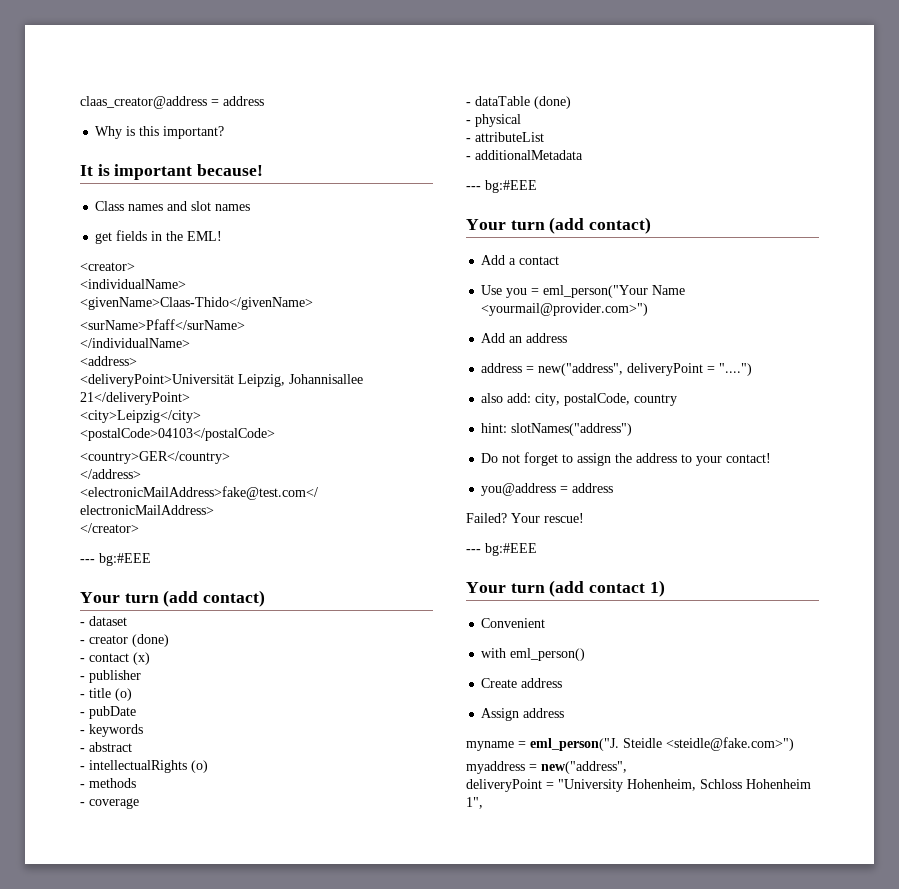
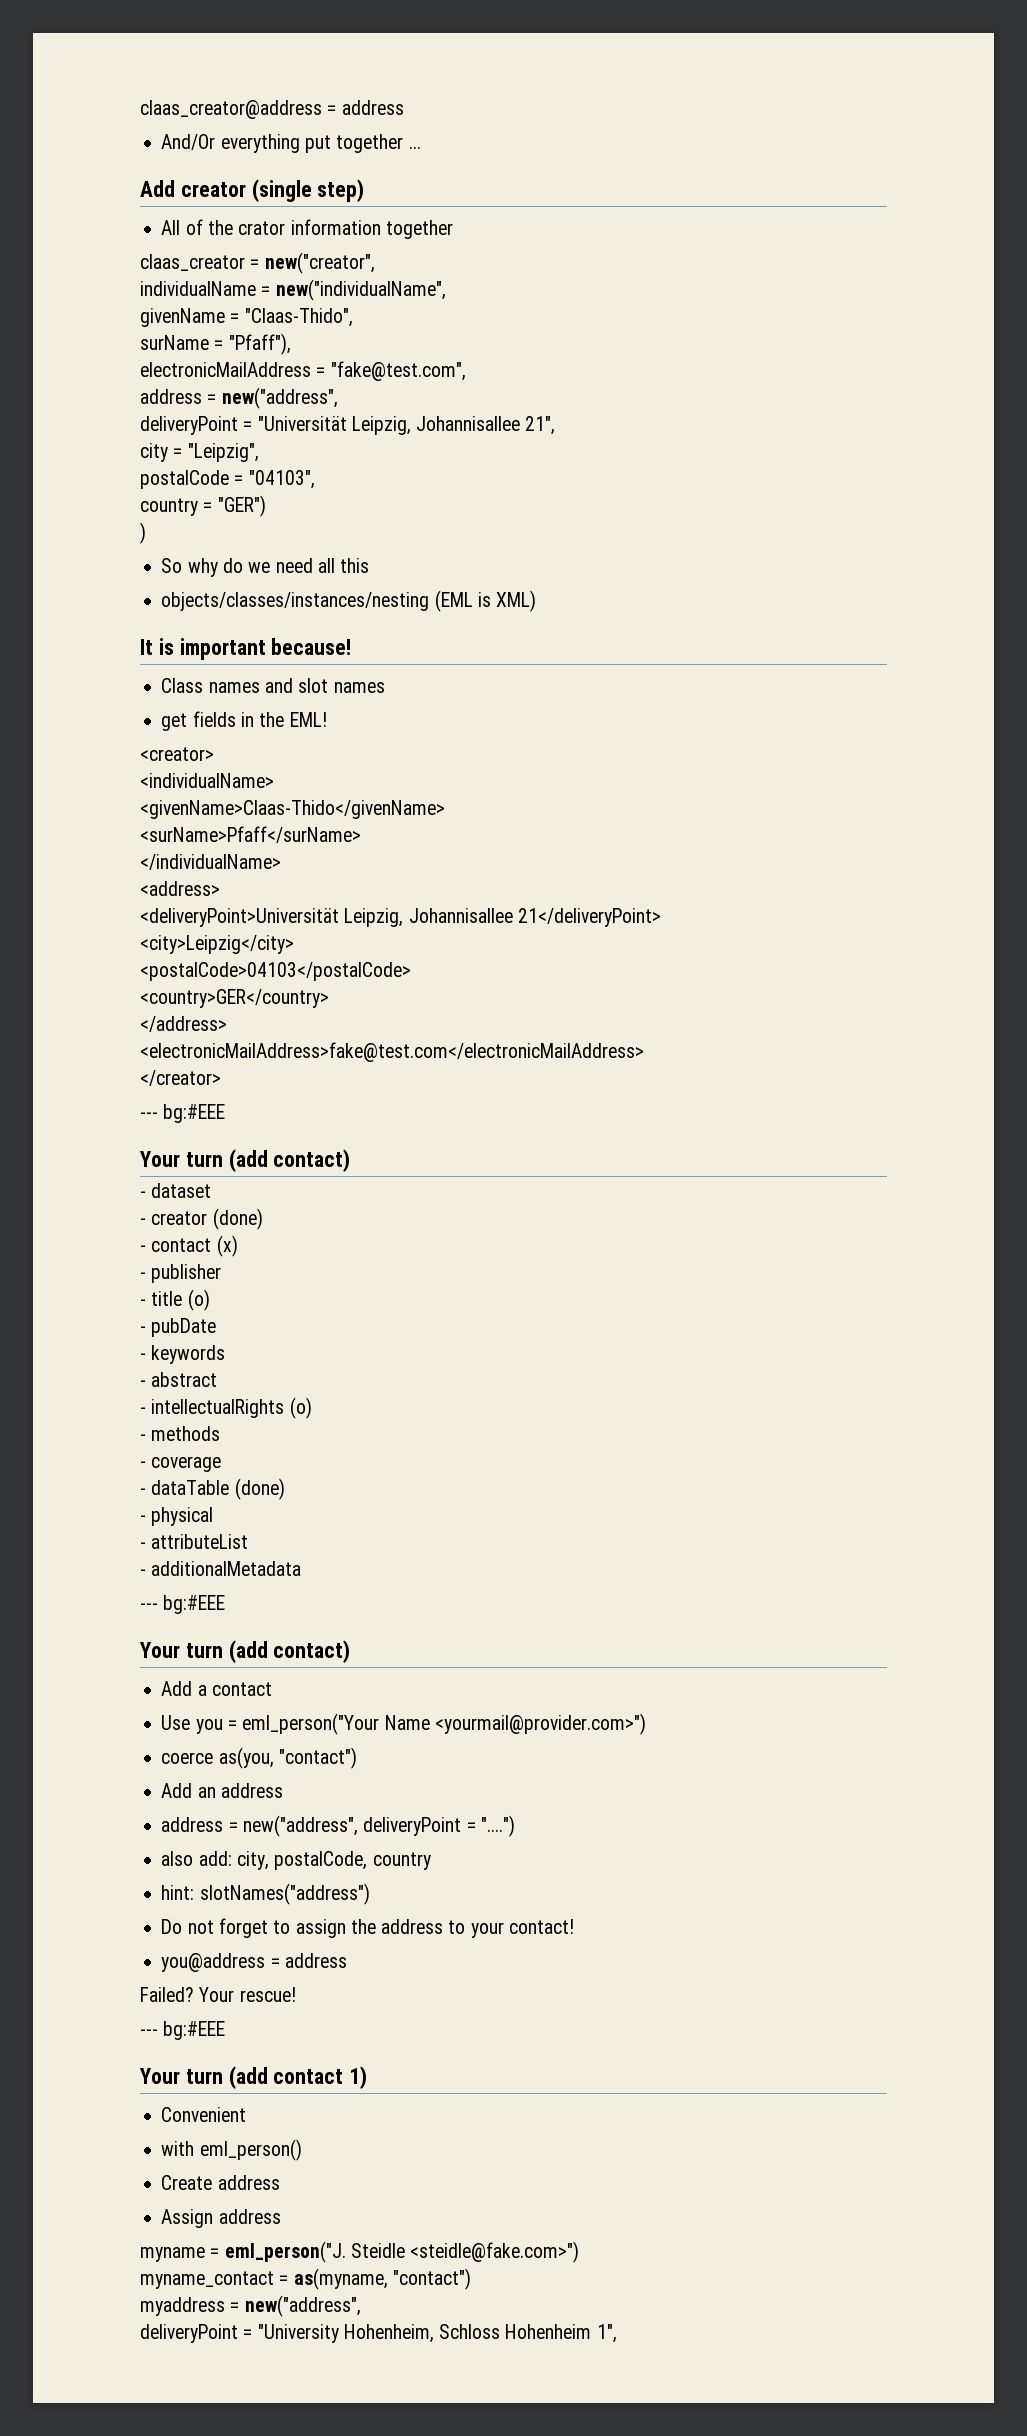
- Why is this important?
+ And/Or everything put together ...
+ Add creator (single step)
+ All of the crator information together
+ claas_creator = new("creator",
+ individualName = new("individualName",
+ givenName = "Claas-Thido",
+ surName = "Pfaff"),
+ electronicMailAddress = "fake@test.com",
+ address = new("address",
+ deliveryPoint = "Universität Leipzig, Johannisallee 21",
+ city = "Leipzig",
+ postalCode = "04103",
+ country = "GER")
+ )
+ So why do we need all this
+ objects/classes/instances/nesting (EML is XML)
+ coerce as(you, "contact")
+ myname_contact = as(myname, "contact")

